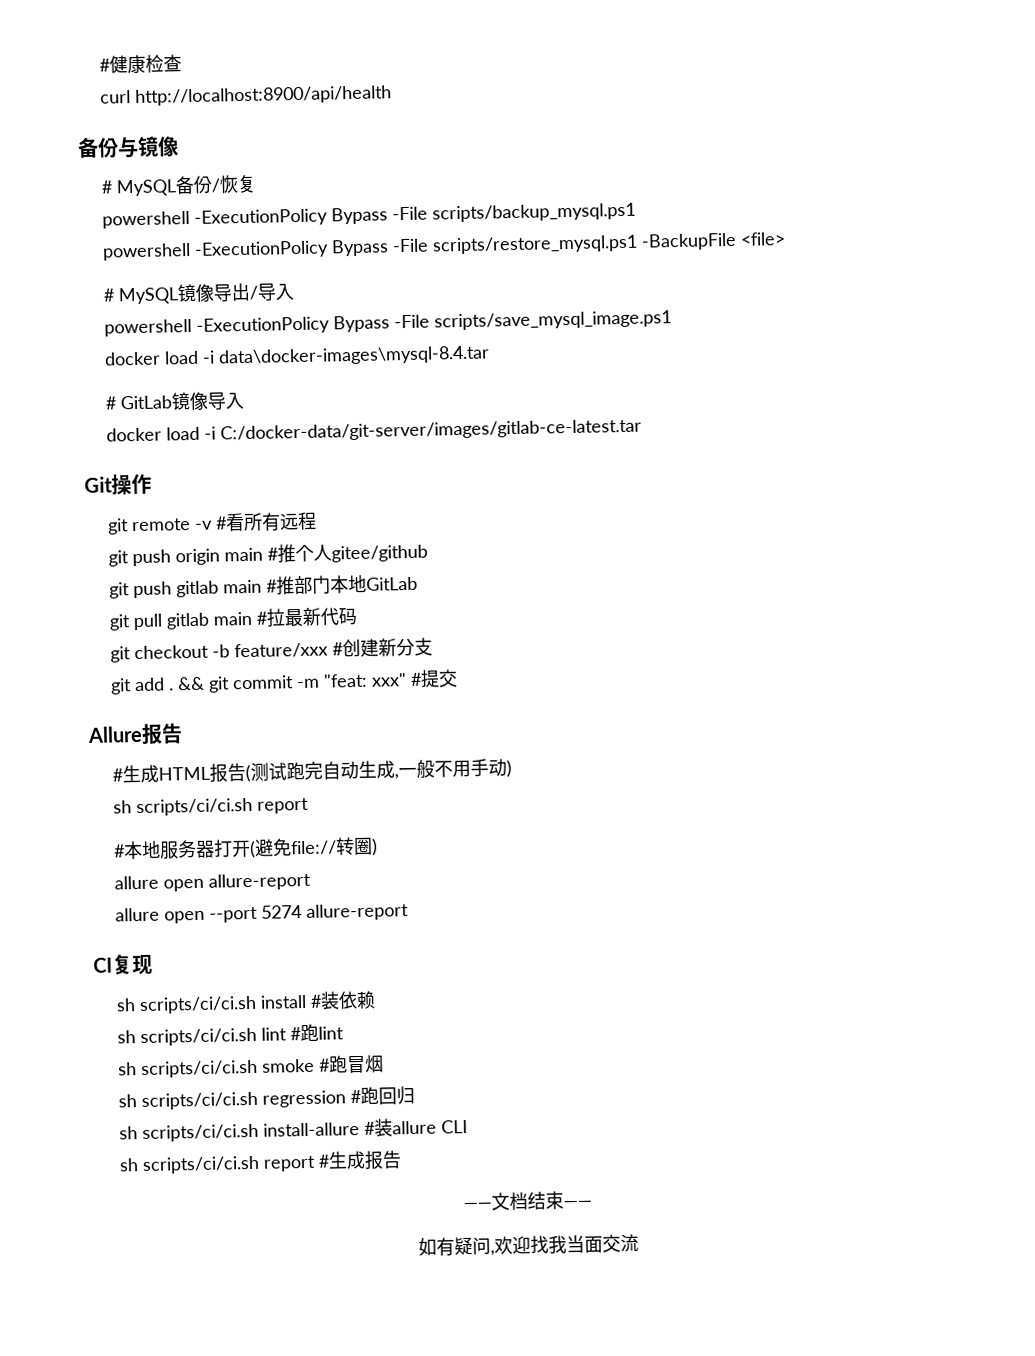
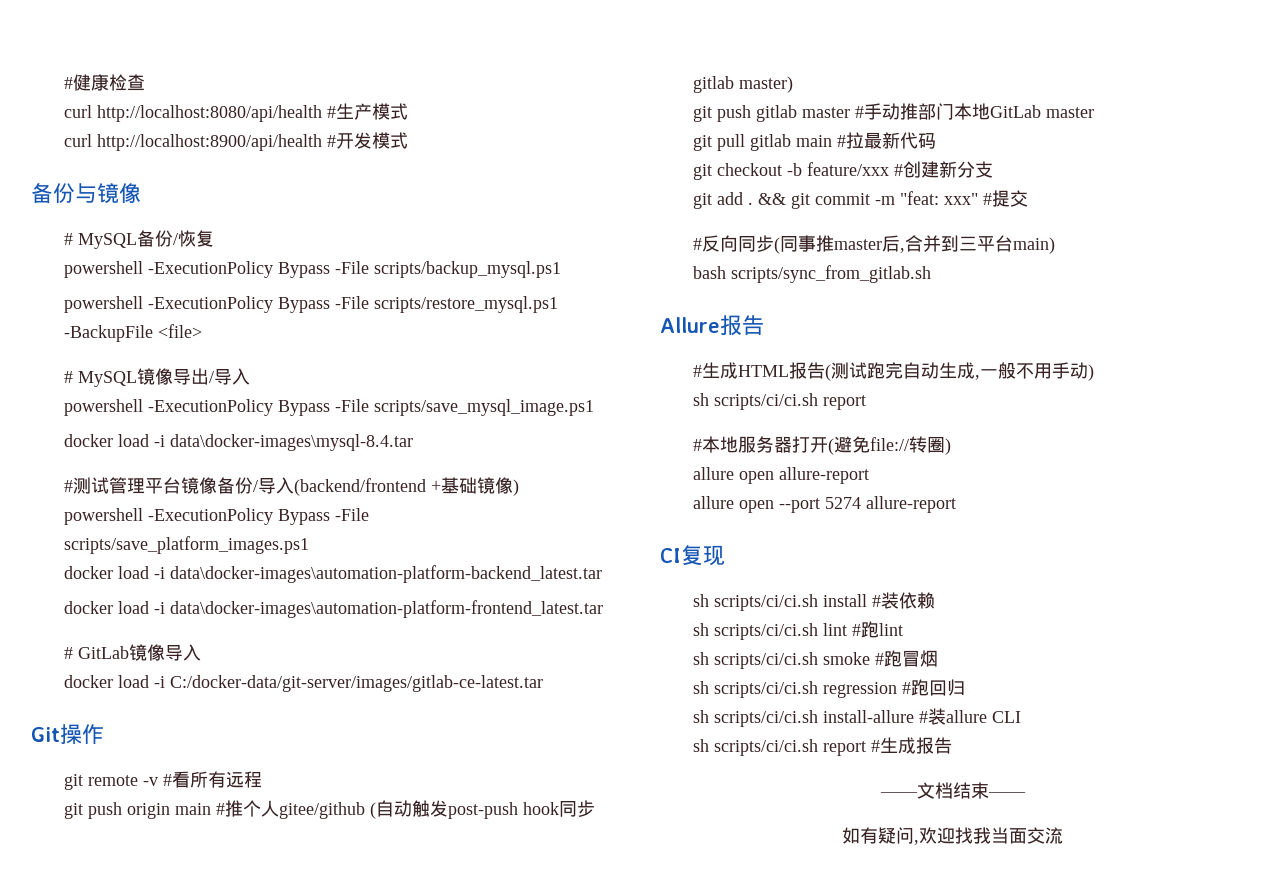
+ curl http://localhost:8080/api/health #生产模式
- curl http://localhost:8900/api/health
+ curl http://localhost:8900/api/health #开发模式
+ #测试管理平台镜像备份/导入(backend/frontend +基础镜像)
+ powershell -ExecutionPolicy Bypass -File scripts/save_platform_images.ps1
+ docker load -i data\docker-images\automation-platform-backend_latest.tar
+ docker load -i data\docker-images\automation-platform-frontend_latest.tar
- git push origin main #推个人gitee/github
+ git push origin main #推个人gitee/github (自动触发post-push hook同步gitlab master)
- git push gitlab main #推部门本地GitLab
+ git push gitlab master #手动推部门本地GitLab master
+ #反向同步(同事推master后,合并到三平台main)
+ bash scripts/sync_from_gitlab.sh

